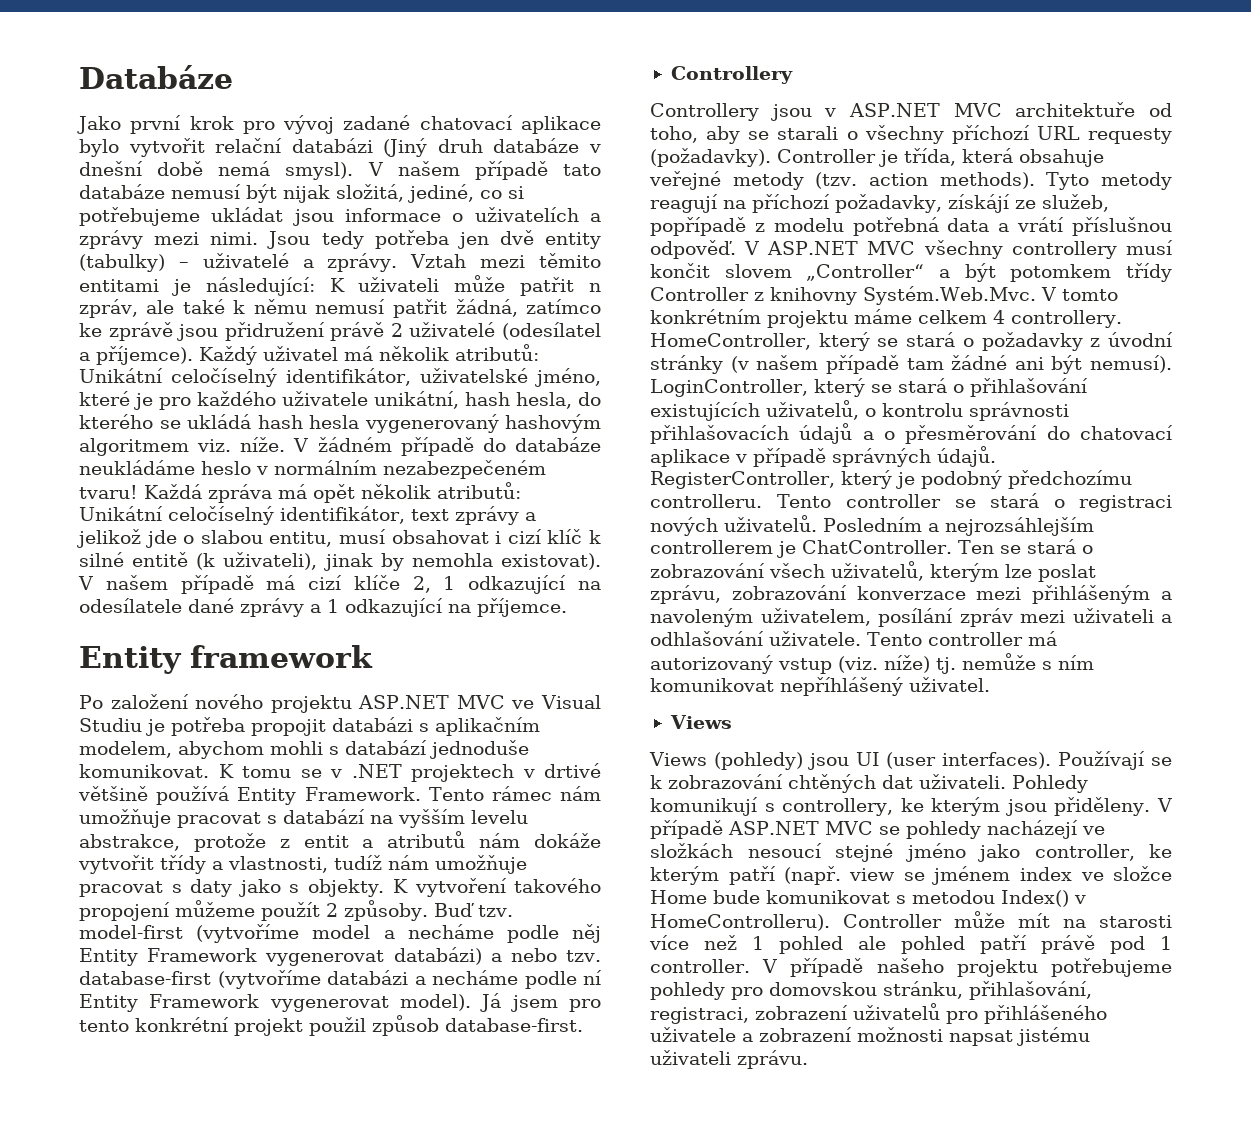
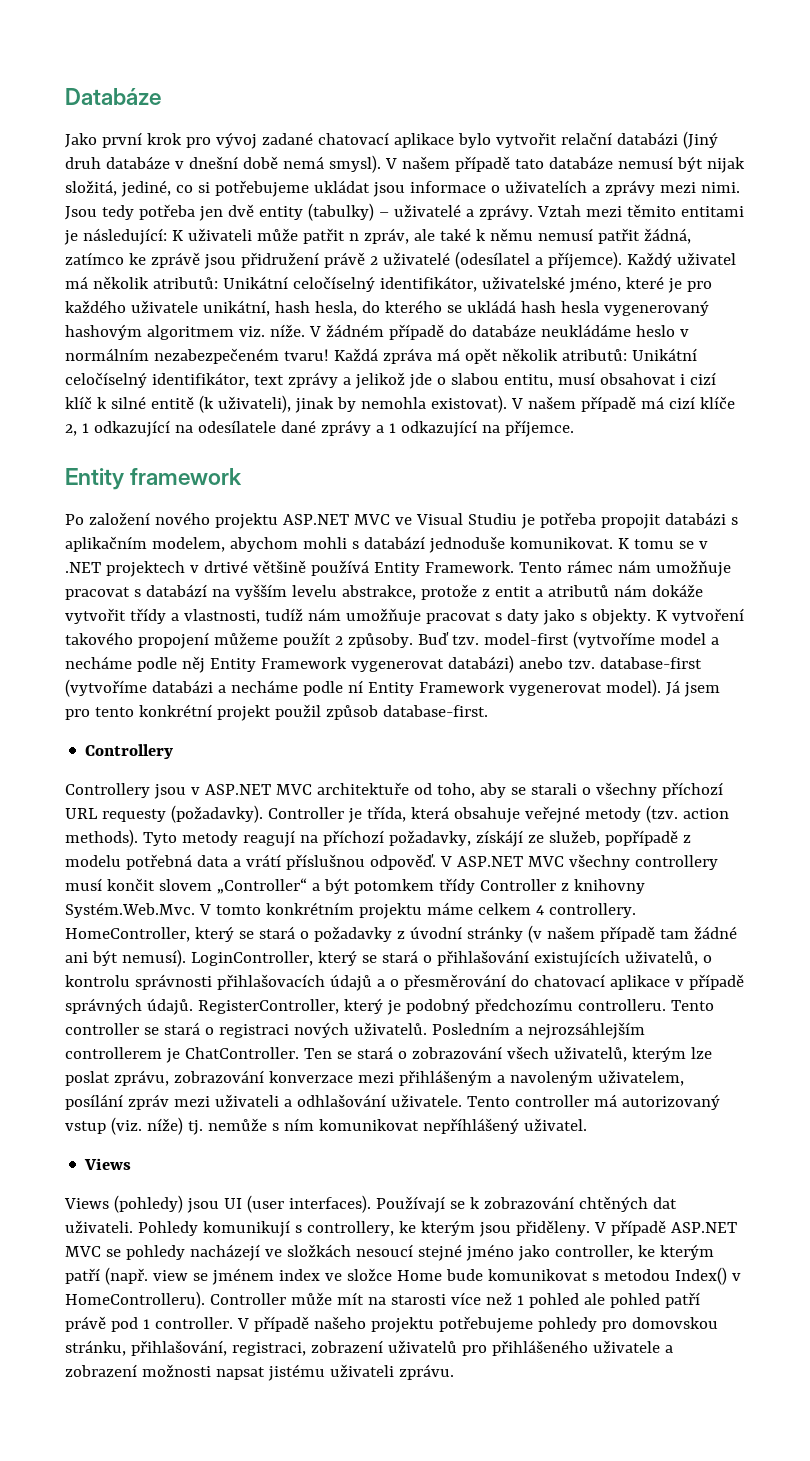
- Buď tzv. model-first (vytvoříme model a necháme podle něj Entity Framework vygenerovat databázi) a nebo tzv. database-first (vytvoříme databázi a necháme podle ní Entity Framework vygenerovat model).
+ Buď tzv. model-first (vytvoříme model a necháme podle něj Entity Framework vygenerovat databázi) anebo tzv. database-first (vytvoříme databázi a necháme podle ní Entity Framework vygenerovat model).

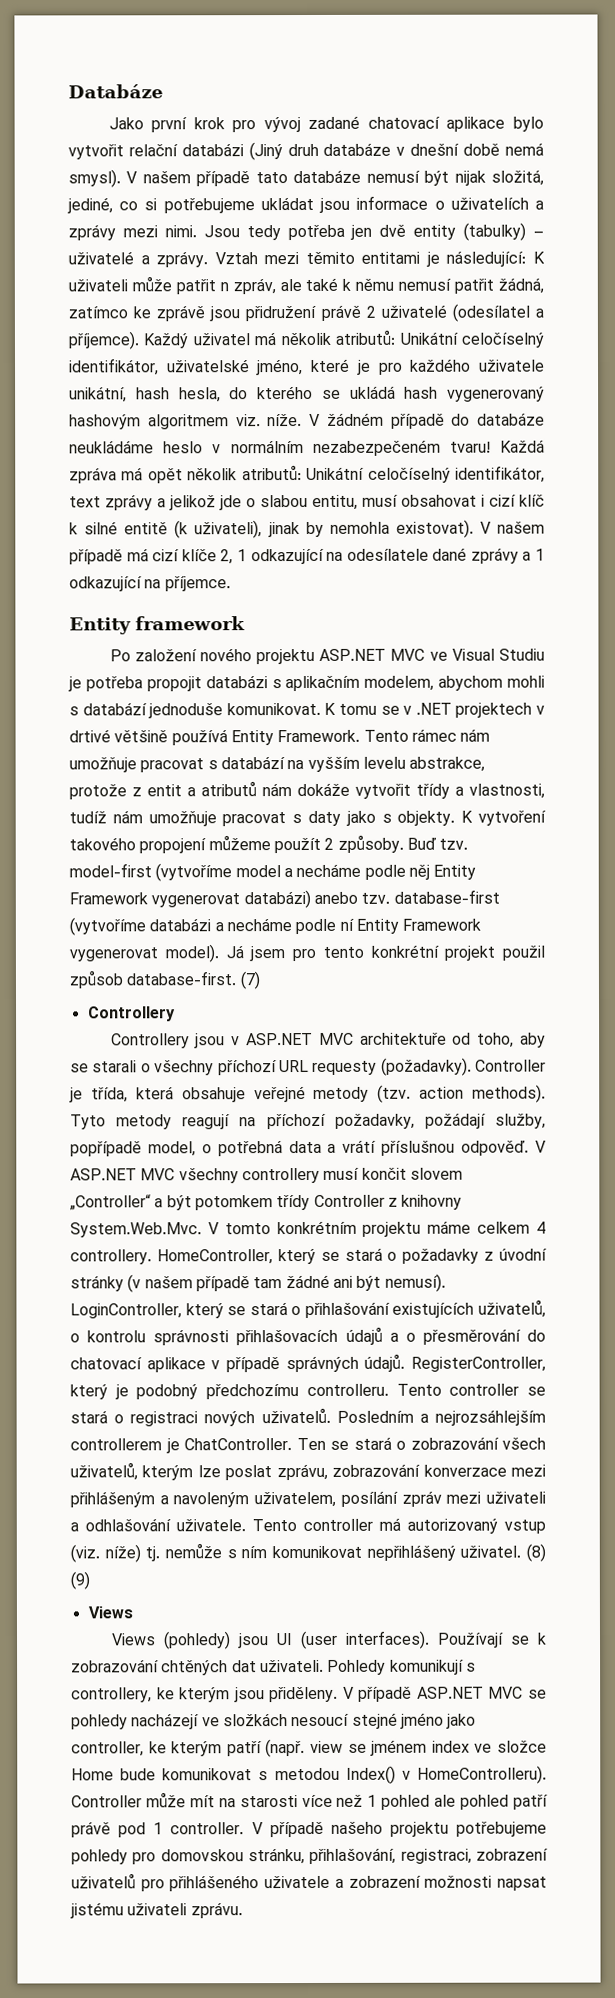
- Každý uživatel má několik atributů: Unikátní celočíselný identifikátor, uživatelské jméno, které je pro každého uživatele unikátní, hash hesla, do kterého se ukládá hash hesla vygenerovaný hashovým algoritmem viz. níže.
+ Každý uživatel má několik atributů: Unikátní celočíselný identifikátor, uživatelské jméno, které je pro každého uživatele unikátní, hash hesla, do kterého se ukládá hash vygenerovaný hashovým algoritmem viz. níže.
+ (7)
- Tyto metody reagují na příchozí požadavky, získájí ze služeb, popřípadě z modelu potřebná data a vrátí příslušnou odpověď.
+ Tyto metody reagují na příchozí požadavky, požádají služby, popřípadě model, o potřebná data a vrátí příslušnou odpověď.
- V ASP.NET MVC všechny controllery musí končit slovem „Controller“ a být potomkem třídy Controller z knihovny Systém.Web.Mvc. V tomto konkrétním projektu máme celkem 4 controllery.
+ V ASP.NET MVC všechny controllery musí končit slovem „Controller“ a být potomkem třídy Controller z knihovny System.Web.Mvc. V tomto konkrétním projektu máme celkem 4 controllery.
- Tento controller má autorizovaný vstup (viz. níže) tj. nemůže s ním komunikovat nepříhlášený uživatel.
+ Tento controller má autorizovaný vstup (viz. níže) tj. nemůže s ním komunikovat nepřihlášený uživatel. (8) (9)

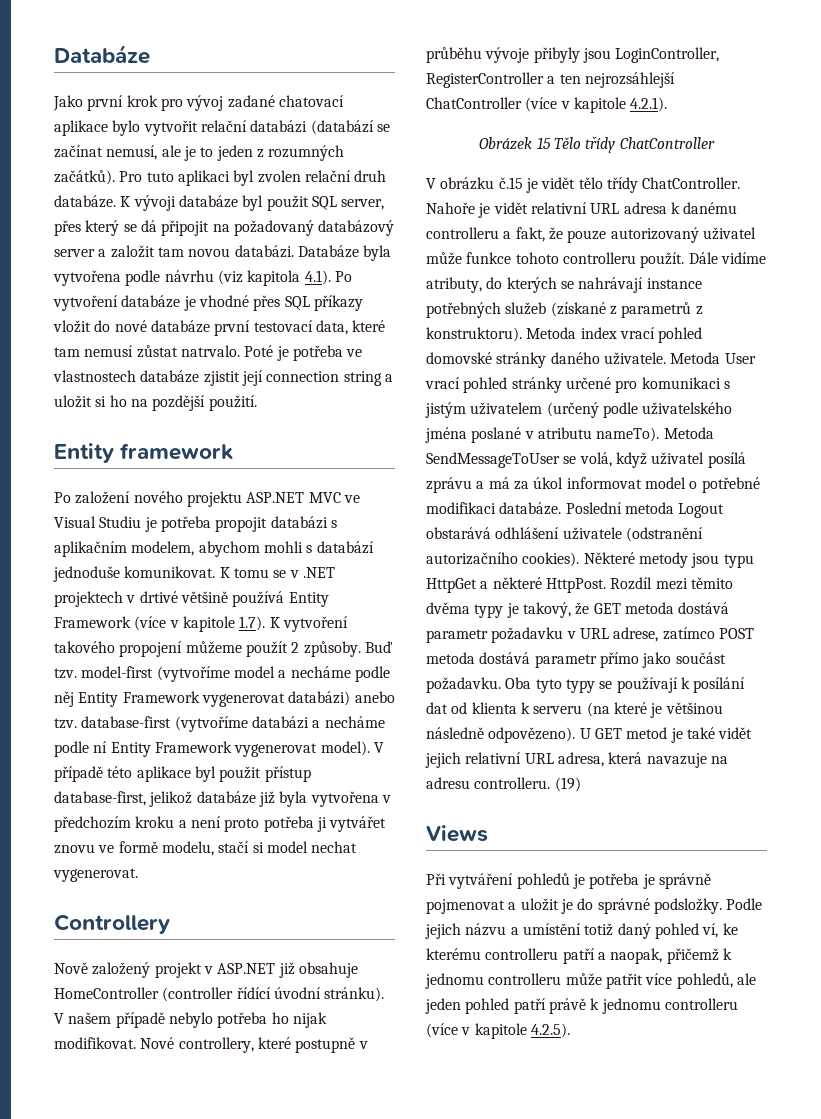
- Jako první krok pro vývoj zadané chatovací aplikace bylo vytvořit relační databázi (Jiný druh databáze v dnešní době nemá smysl). V našem případě tato databáze nemusí být nijak složitá, jediné, co si potřebujeme ukládat jsou informace o uživatelích a zprávy mezi nimi. Jsou tedy potřeba jen dvě entity (tabulky) – uživatelé a zprávy. Vztah mezi těmito entitami je následující: K uživateli může patřit n zpráv, ale také k němu nemusí patřit žádná, zatímco ke zprávě jsou přidružení právě 2 uživatelé (odesílatel a příjemce). Každý uživatel má několik atributů: Unikátní celočíselný identifikátor, uživatelské jméno, které je pro každého uživatele unikátní, hash hesla, do kterého se ukládá hash vygenerovaný hashovým algoritmem viz. níže. V žádném případě do databáze neukládáme heslo v normálním nezabezpečeném tvaru! Každá zpráva má opět několik atributů: Unikátní celočíselný identifikátor, text zprávy a jelikož jde o slabou entitu, musí obsahovat i cizí klíč k silné entitě (k uživateli), jinak by nemohla existovat). V našem případě má cizí klíče 2, 1 odkazující na odesílatele dané zprávy a 1 odkazující na příjemce.
+ Jako první krok pro vývoj zadané chatovací aplikace bylo vytvořit relační databázi (databází se začínat nemusí, ale je to jeden z rozumných začátků). Pro tuto aplikaci byl zvolen relační druh databáze. K vývoji databáze byl použit SQL server, přes který se dá připojit na požadovaný databázový server a založit tam novou databázi. Databáze byla vytvořena podle návrhu (viz kapitola 4.1). Po vytvoření databáze je vhodné přes SQL příkazy vložit do nové databáze první testovací data, které tam nemusí zůstat natrvalo. Poté je potřeba ve vlastnostech databáze zjistit její connection string a uložit si ho na pozdější použití.
- K tomu se v .NET projektech v drtivé většině používá Entity Framework. Tento rámec nám umožňuje pracovat s databází na vyšším levelu abstrakce, protože z entit a atributů nám dokáže vytvořit třídy a vlastnosti, tudíž nám umožňuje pracovat s daty jako s objekty. K vytvoření takového propojení můžeme použít 2 způsoby.
+ K tomu se v .NET projektech v drtivé většině používá Entity Framework (více v kapitole 1.7). K vytvoření takového propojení můžeme použít 2 způsoby.
- Já jsem pro tento konkrétní projekt použil způsob database-first. (7)
+ V případě této aplikace byl použit přístup database-first, jelikož databáze již byla vytvořena v předchozím kroku a není proto potřeba ji vytvářet znovu ve formě modelu, stačí si model nechat vygenerovat.
  Controllery
- Controllery jsou v ASP.NET MVC architektuře od toho, aby se starali o všechny příchozí URL requesty (požadavky). Controller je třída, která obsahuje veřejné metody (tzv. action methods). Tyto metody reagují na příchozí požadavky, požádají služby, popřípadě model, o potřebná data a vrátí příslušnou odpověď. V ASP.NET MVC všechny controllery musí končit slovem „Controller“ a být potomkem třídy Controller z knihovny System.Web.Mvc. V tomto konkrétním projektu máme celkem 4 controllery. HomeController, který se stará o požadavky z úvodní stránky (v našem případě tam žádné ani být nemusí). LoginController, který se stará o přihlašování existujících uživatelů, o kontrolu správnosti přihlašovacích údajů a o přesměrování do chatovací aplikace v případě správných údajů. RegisterController, který je podobný předchozímu controlleru. Tento controller se stará o registraci nových uživatelů. Posledním a nejrozsáhlejším controllerem je ChatController. Ten se stará o zobrazování všech uživatelů, kterým lze poslat zprávu, zobrazování konverzace mezi přihlášeným a navoleným uživatelem, posílání zpráv mezi uživateli a odhlašování uživatele. Tento controller má autorizovaný vstup (viz. níže) tj. nemůže s ním komunikovat nepřihlášený uživatel. (8) (9)
+ Nově založený projekt v ASP.NET již obsahuje HomeController (controller řídící úvodní stránku). V našem případě nebylo potřeba ho nijak modifikovat. Nové controllery, které postupně v průběhu vývoje přibyly jsou LoginController, RegisterController a ten nejrozsáhlejší ChatController (více v kapitole 4.2.1).
+ Obrázek 15 Tělo třídy ChatController
+ V obrázku č.15 je vidět tělo třídy ChatController. Nahoře je vidět relativní URL adresa k danému controlleru a fakt, že pouze autorizovaný uživatel může funkce tohoto controlleru použít. Dále vidíme atributy, do kterých se nahrávají instance potřebných služeb (získané z parametrů z konstruktoru). Metoda index vrací pohled domovské stránky daného uživatele. Metoda User vrací pohled stránky určené pro komunikaci s jistým uživatelem (určený podle uživatelského jména poslané v atributu nameTo). Metoda SendMessageToUser se volá, když uživatel posílá zprávu a má za úkol informovat model o potřebné modifikaci databáze. Poslední metoda Logout obstarává odhlášení uživatele (odstranění autorizačního cookies). Některé metody jsou typu HttpGet a některé HttpPost. Rozdíl mezi těmito dvěma typy je takový, že GET metoda dostává parametr požadavku v URL adrese, zatímco POST metoda dostává parametr přímo jako součást požadavku. Oba tyto typy se používají k posílání dat od klienta k serveru (na které je většinou následně odpovězeno). U GET metod je také vidět jejich relativní URL adresa, která navazuje na adresu controlleru. (19)
  Views
- Views (pohledy) jsou UI (user interfaces). Používají se k zobrazování chtěných dat uživateli. Pohledy komunikují s controllery, ke kterým jsou přiděleny. V případě ASP.NET MVC se pohledy nacházejí ve složkách nesoucí stejné jméno jako controller, ke kterým patří (např. view se jménem index ve složce Home bude komunikovat s metodou Index() v HomeControlleru). Controller může mít na starosti více než 1 pohled ale pohled patří právě pod 1 controller. V případě našeho projektu potřebujeme pohledy pro domovskou stránku, přihlašování, registraci, zobrazení uživatelů pro přihlášeného uživatele a zobrazení možnosti napsat jistému uživateli zprávu.
+ Při vytváření pohledů je potřeba je správně pojmenovat a uložit je do správné podsložky. Podle jejich názvu a umístění totiž daný pohled ví, ke kterému controlleru patří a naopak, přičemž k jednomu controlleru může patřit více pohledů, ale jeden pohled patří právě k jednomu controlleru (více v kapitole 4.2.5).

